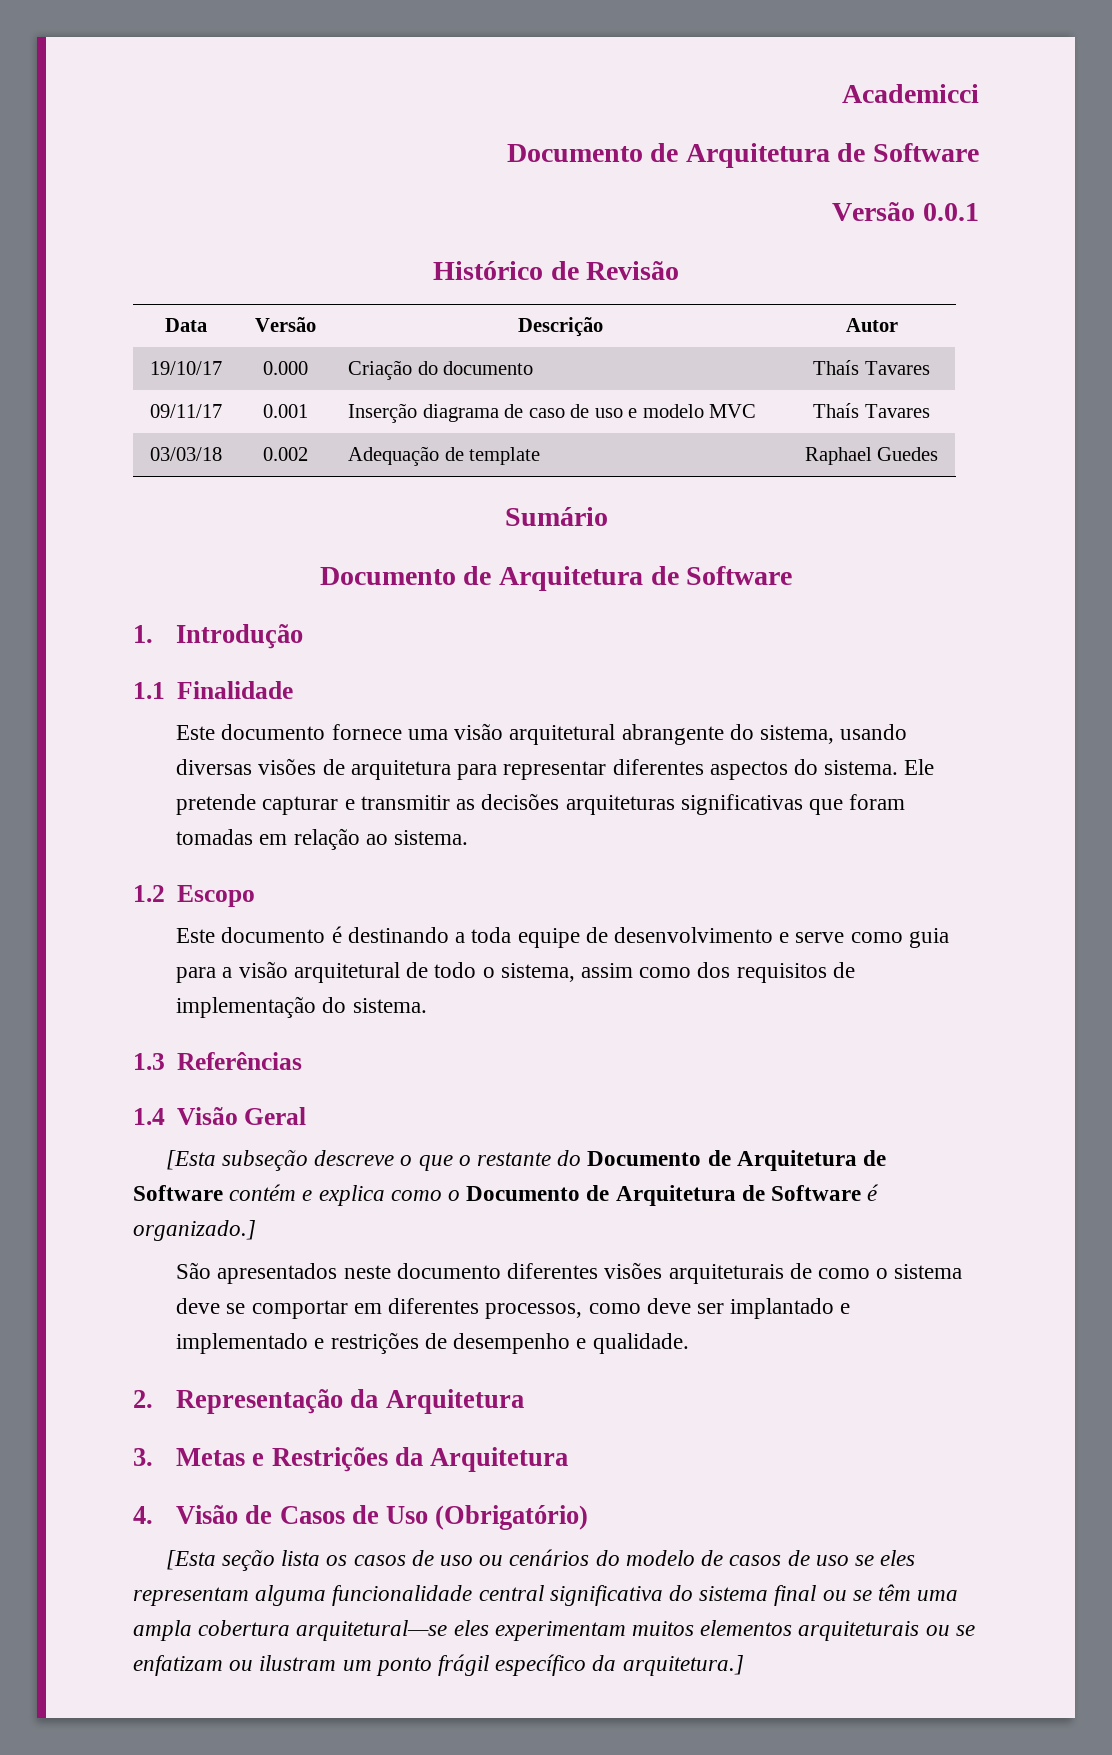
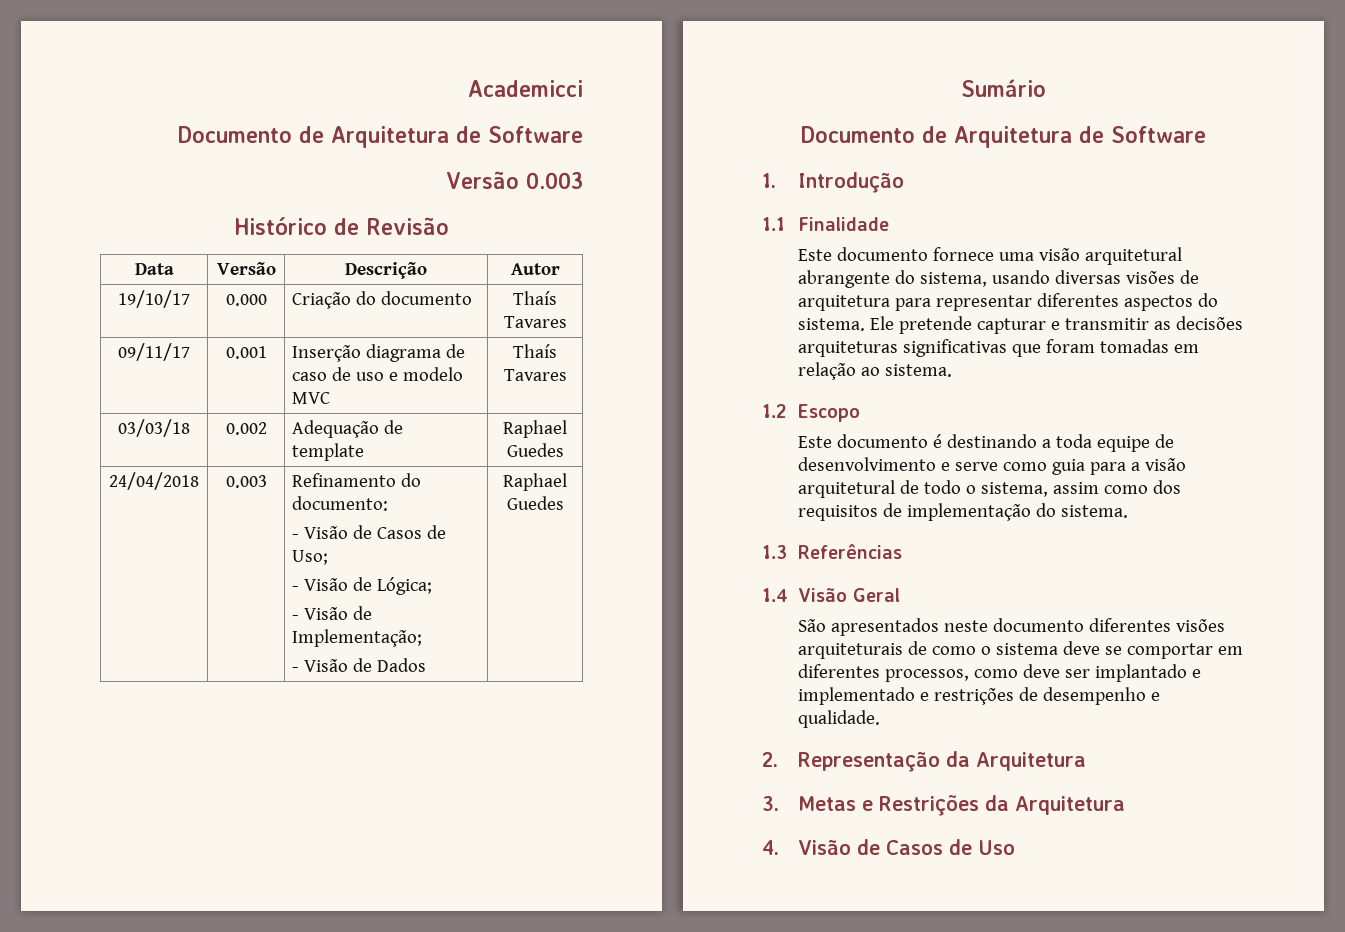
- Versão 0.0.1
+ Versão 0.003
+ 24/04/2018 | 0.003 | Refinamento do documento:
+ - Visão de Casos de Uso;
+ - Visão de Lógica;
+ - Visão de Implementação;
+ - Visão de Dados | Raphael Guedes
- [Esta subseção descreve o que o restante do Documento de Arquitetura de Software contém e explica como o Documento de Arquitetura de Software é organizado.]
- 4. Visão de Casos de Uso (Obrigatório)
- [Esta seção lista os casos de uso ou cenários do modelo de casos de uso se eles representam alguma funcionalidade central significativa do sistema final ou se têm uma ampla cobertura arquitetural—se eles experimentam muitos elementos arquiteturais ou se enfatizam ou ilustram um ponto frágil específico da arquitetura.]
+ 4. Visão de Casos de Uso

